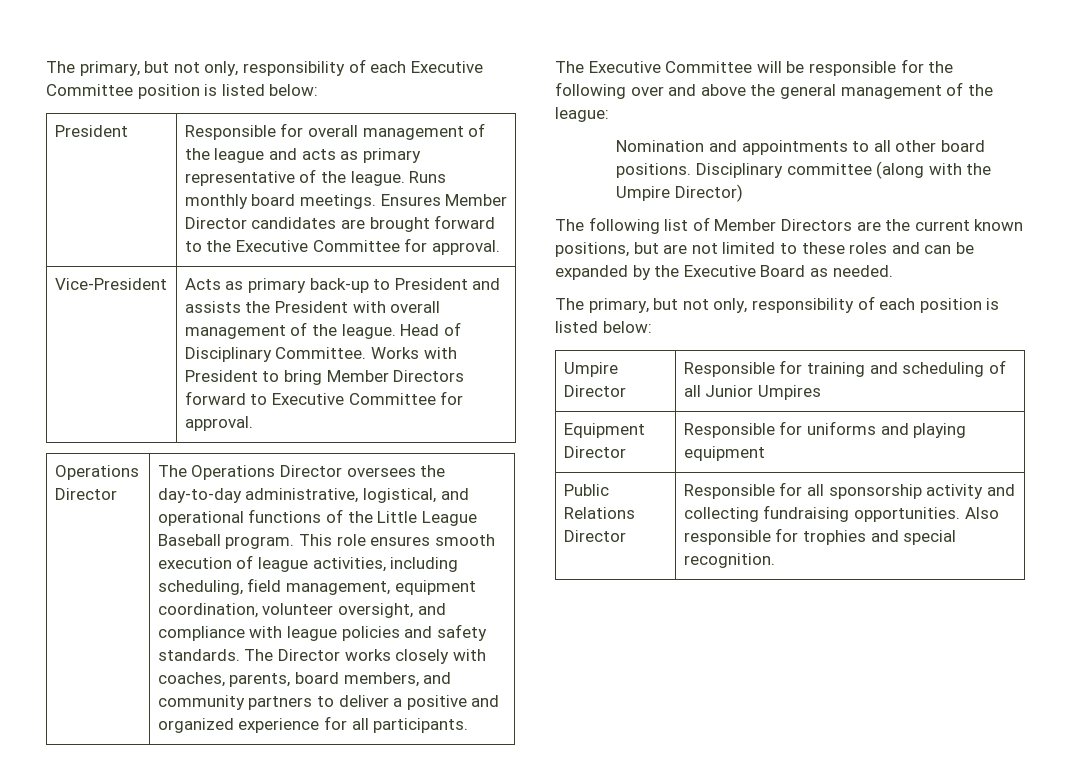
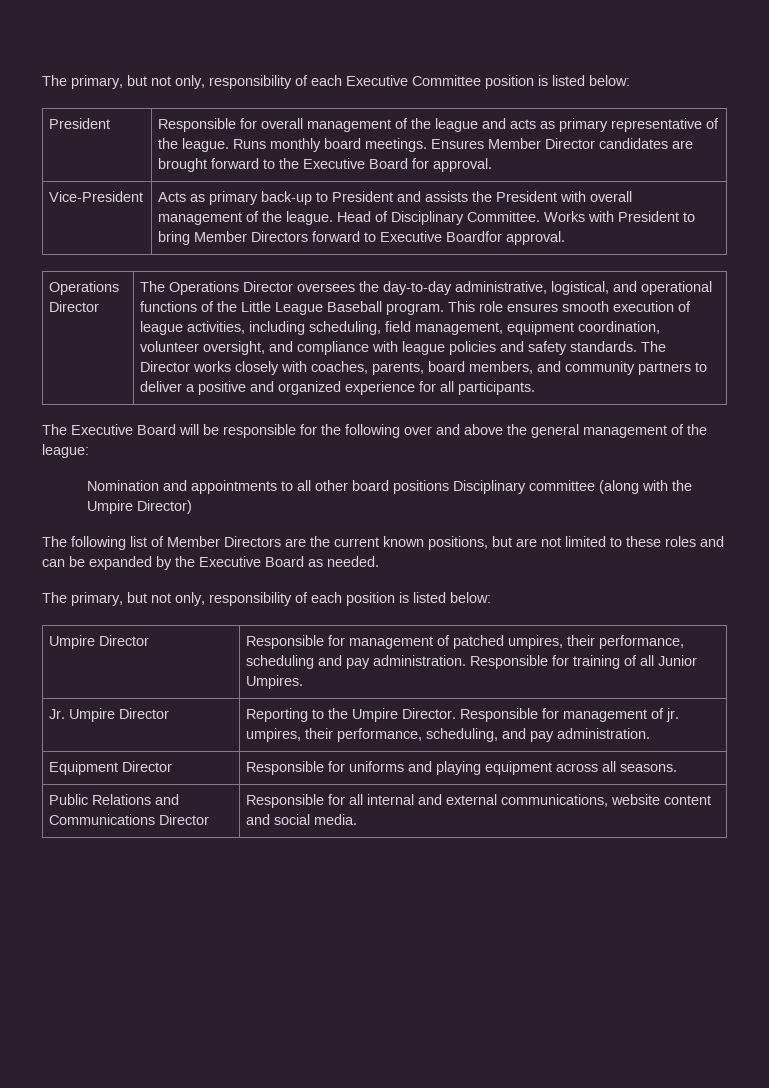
- President | Responsible for overall management of the league and acts as primary representative of the league. Runs monthly board meetings. Ensures Member Director candidates are brought forward to the Executive Committee for approval.
+ President | Responsible for overall management of the league and acts as primary representative of the league. Runs monthly board meetings. Ensures Member Director candidates are brought forward to the Executive Board for approval.
- Vice-President | Acts as primary back-up to President and assists the President with overall management of the league. Head of Disciplinary Committee. Works with President to bring Member Directors forward to Executive Committee for approval.
+ Vice-President | Acts as primary back-up to President and assists the President with overall management of the league. Head of Disciplinary Committee. Works with President to bring Member Directors forward to Executive Boardfor approval.
- The Executive Committee will be responsible for the following over and above the general management of the league:
+ The Executive Board will be responsible for the following over and above the general management of the league:
- Nomination and appointments to all other board positions. Disciplinary committee (along with the Umpire Director)
+ Nomination and appointments to all other board positions Disciplinary committee (along with the Umpire Director)
- Umpire Director | Responsible for training and scheduling of all Junior Umpires
+ Umpire Director | Responsible for management of patched umpires, their performance, scheduling and pay administration. Responsible for training of all Junior Umpires.
+ Jr. Umpire Director | Reporting to the Umpire Director. Responsible for management of jr. umpires, their performance, scheduling, and pay administration.
- Equipment Director | Responsible for uniforms and playing equipment
+ Equipment Director | Responsible for uniforms and playing equipment across all seasons.
- Public Relations Director | Responsible for all sponsorship activity and collecting fundraising opportunities. Also responsible for trophies and special recognition.
+ Public Relations and Communications Director | Responsible for all internal and external communications, website content and social media.

